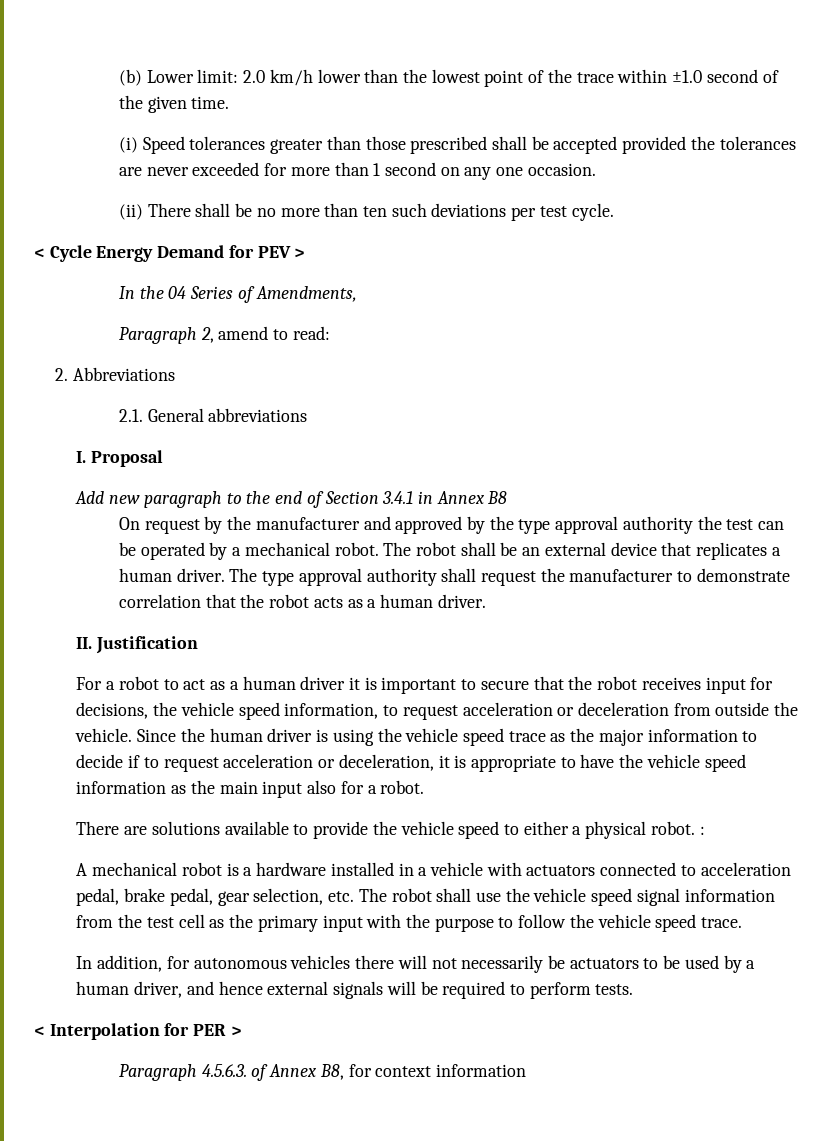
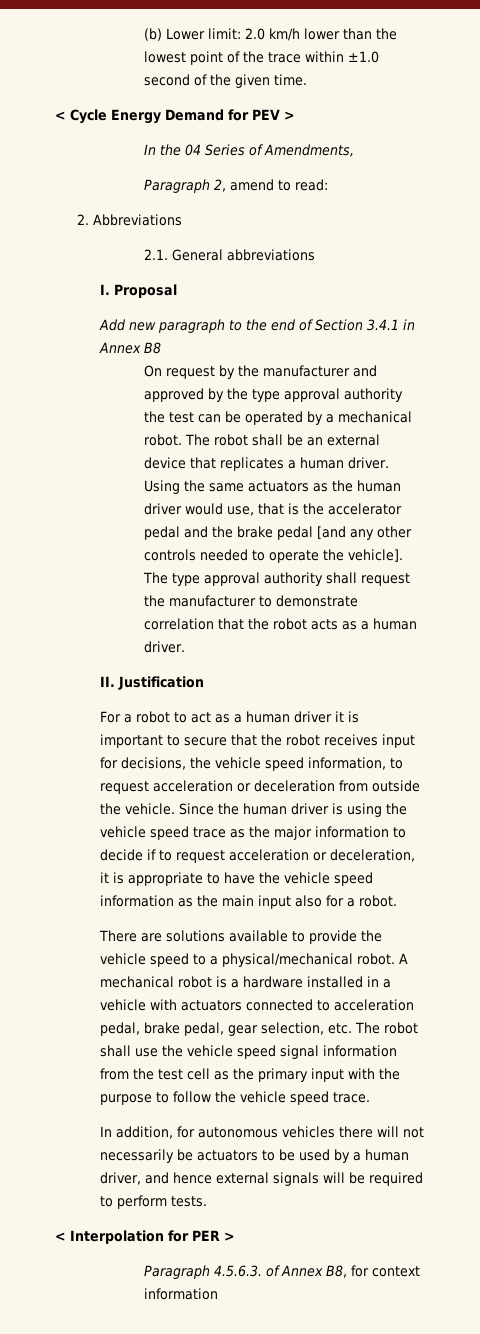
- (i) Speed tolerances greater than those prescribed shall be accepted provided the tolerances are never exceeded for more than 1 second on any one occasion.
- (ii) There shall be no more than ten such deviations per test cycle.
+ Using the same actuators as the human driver would use, that is the accelerator pedal and the brake pedal [and any other controls needed to operate the vehicle].
- There are solutions available to provide the vehicle speed to either a physical robot. :
- A mechanical robot is a hardware installed in a vehicle with actuators connected to acceleration pedal, brake pedal, gear selection, etc. The robot shall use the vehicle speed signal information from the test cell as the primary input with the purpose to follow the vehicle speed trace.
+ There are solutions available to provide the vehicle speed to a physical/mechanical robot. A mechanical robot is a hardware installed in a vehicle with actuators connected to acceleration pedal, brake pedal, gear selection, etc. The robot shall use the vehicle speed signal information from the test cell as the primary input with the purpose to follow the vehicle speed trace.

